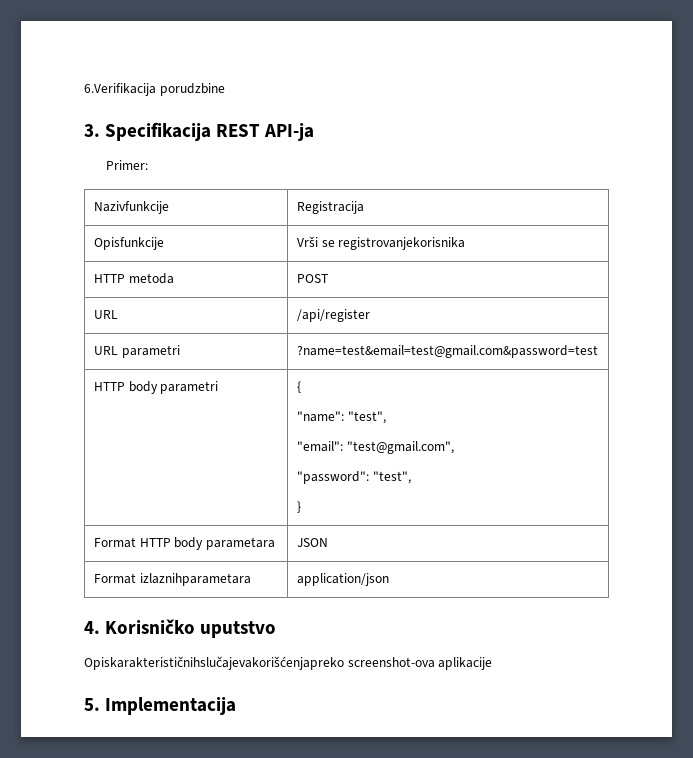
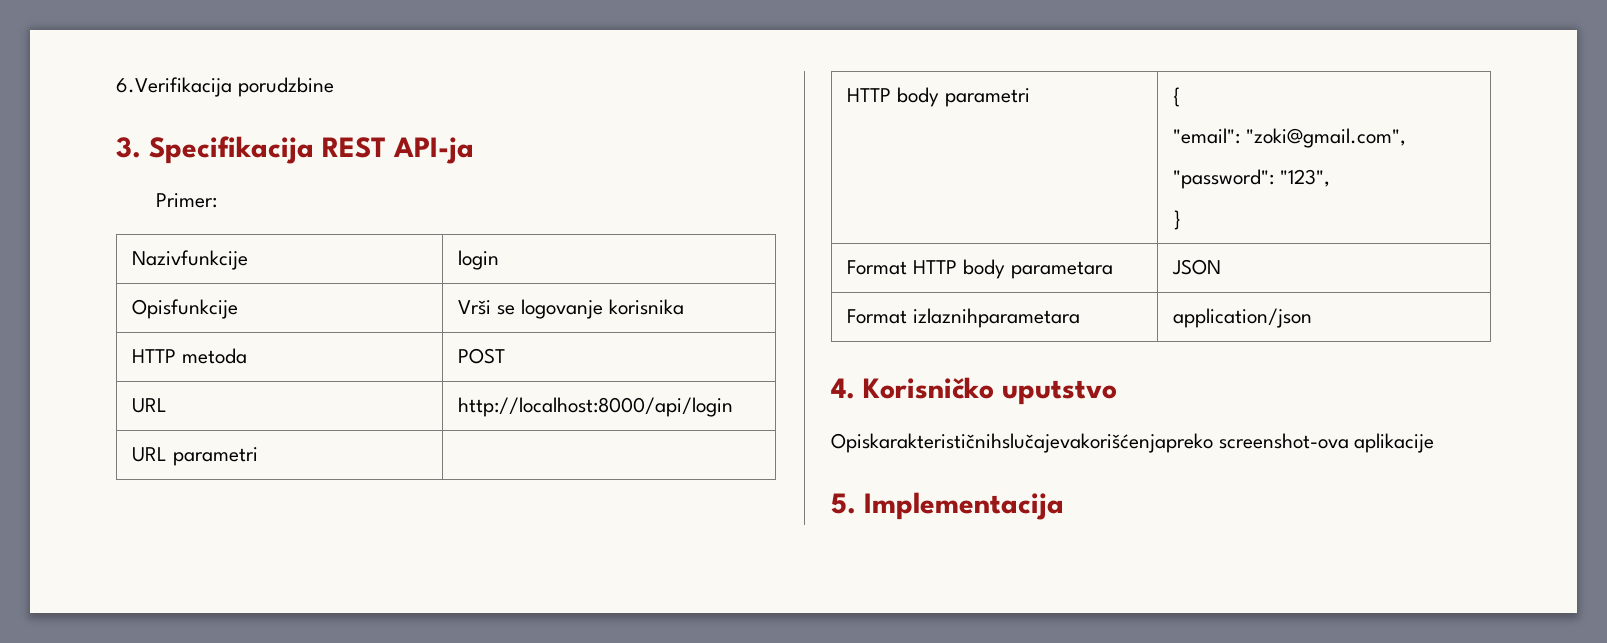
- Nazivfunkcije | Registracija
+ Nazivfunkcije | login
- Opisfunkcije | Vrši se registrovanjekorisnika
+ Opisfunkcije | Vrši se logovanje korisnika
- URL | /api/register
+ URL | http://localhost:8000/api/login
- URL parametri | ?name=test&email=test@gmail.com&password=test
+ URL parametri |
  HTTP body parametri | {
- "name": "test",
- "email": "test@gmail.com",
- "password": "test",
+ "email": "zoki@gmail.com",
+ "password": "123",

